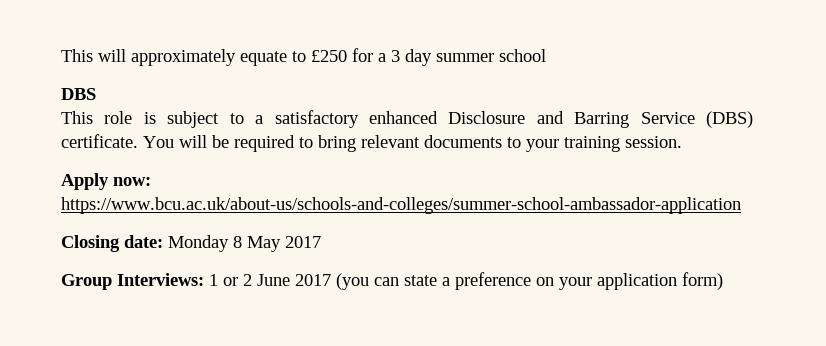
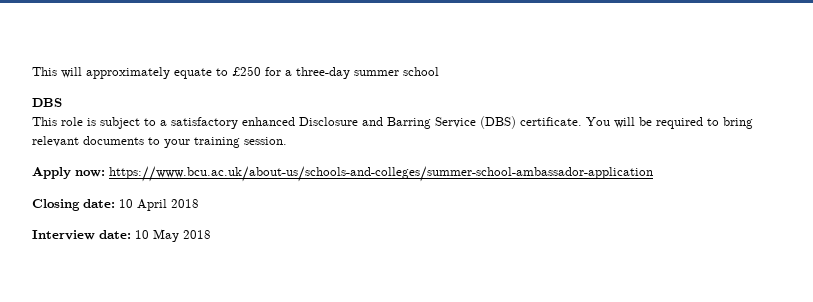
- This will approximately equate to £250 for a 3 day summer school
+ This will approximately equate to £250 for a three-day summer school
- Closing date: Monday 8 May 2017
- Group Interviews: 1 or 2 June 2017 (you can state a preference on your application form)
+ Closing date: 10 April 2018
+ Interview date: 10 May 2018

